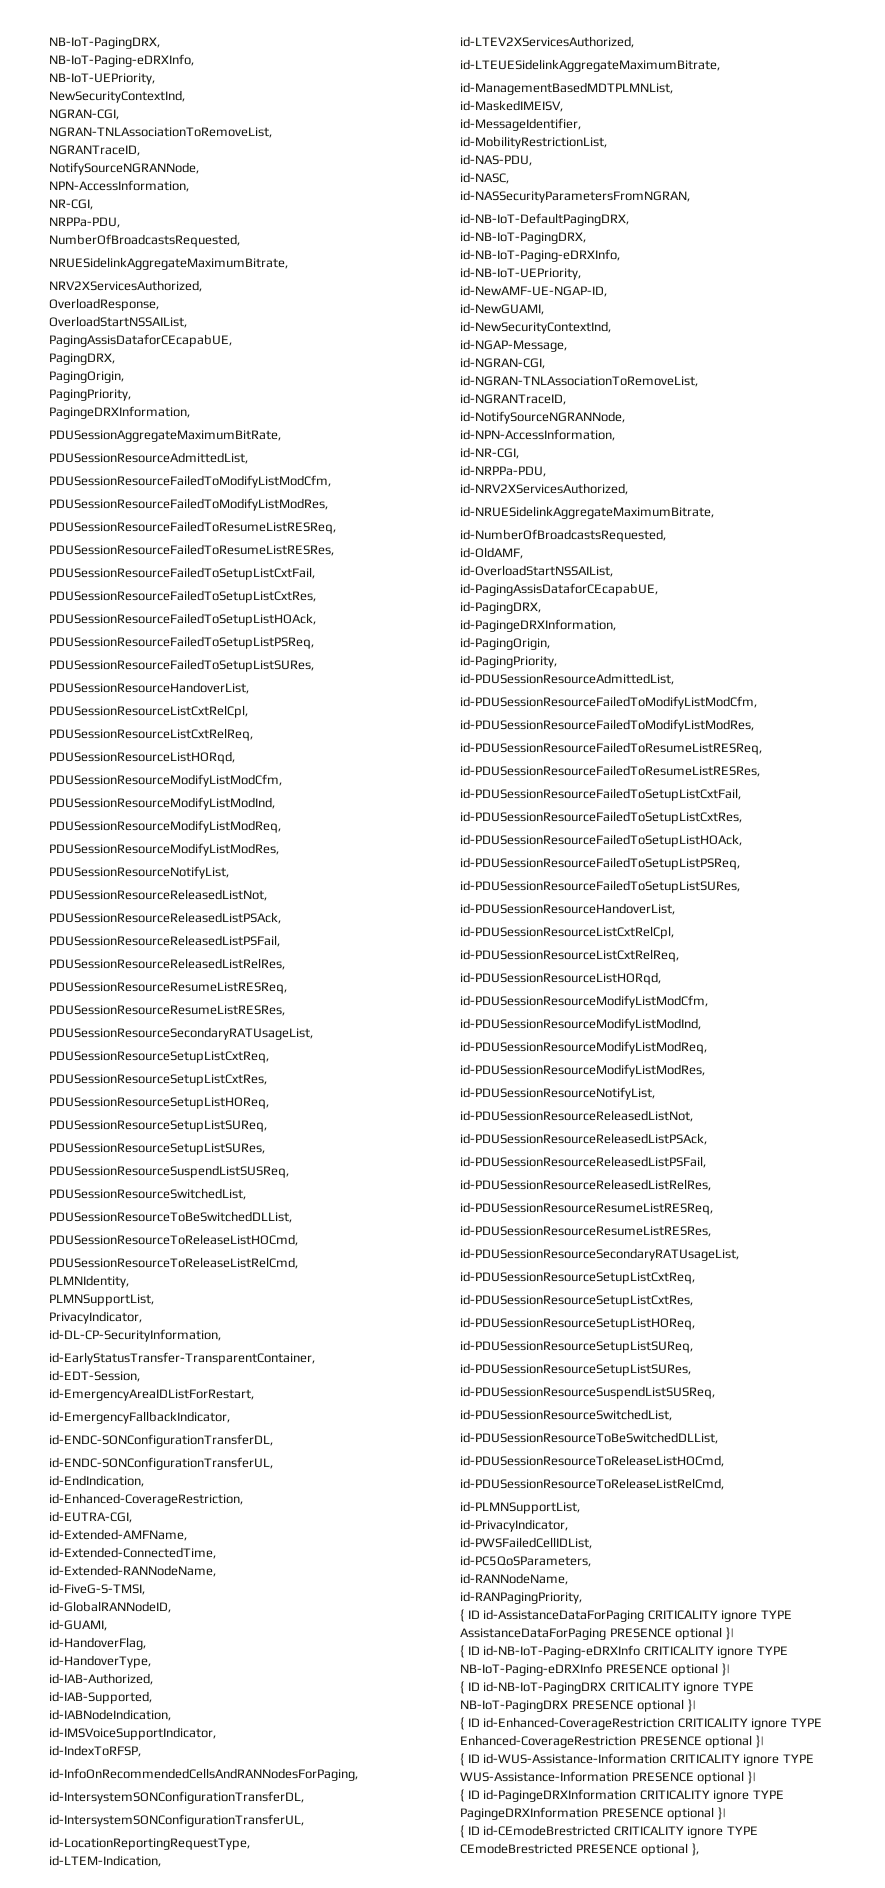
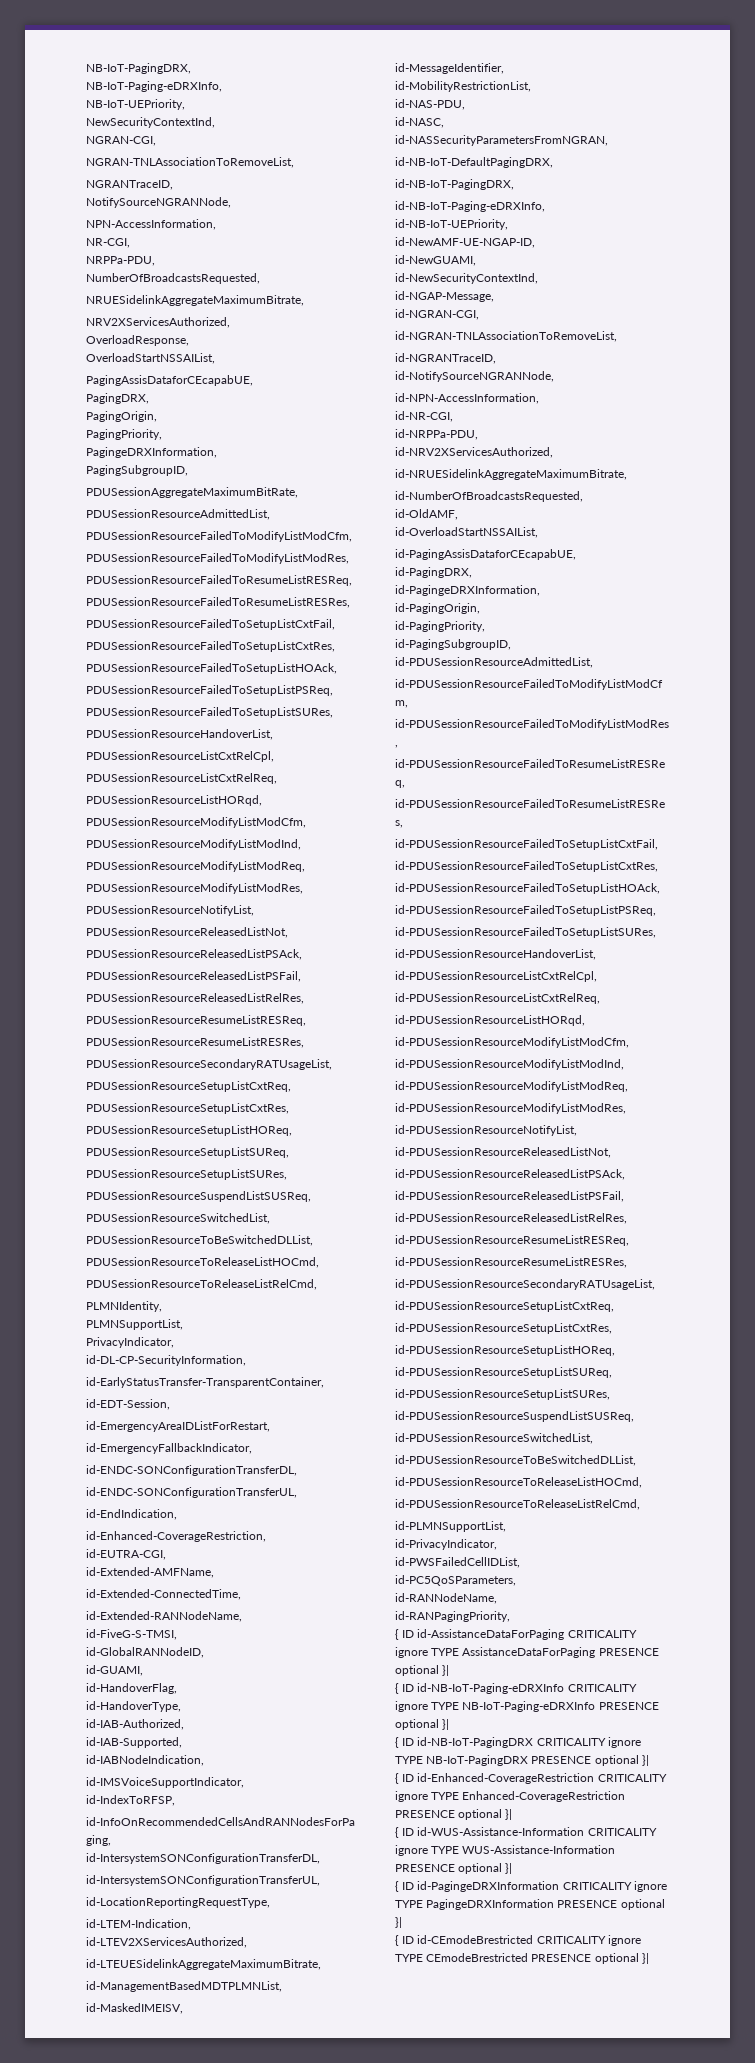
+ PagingSubgroupID,
- id-PDUSessionResourceAdmittedList,
+ id-PagingSubgroupID, id-PDUSessionResourceAdmittedList,
- { ID id-CEmodeBrestricted CRITICALITY ignore TYPE CEmodeBrestricted PRESENCE optional },
+ { ID id-CEmodeBrestricted CRITICALITY ignore TYPE CEmodeBrestricted PRESENCE optional }|

